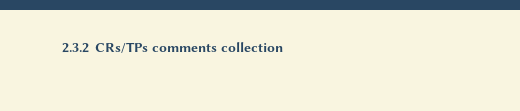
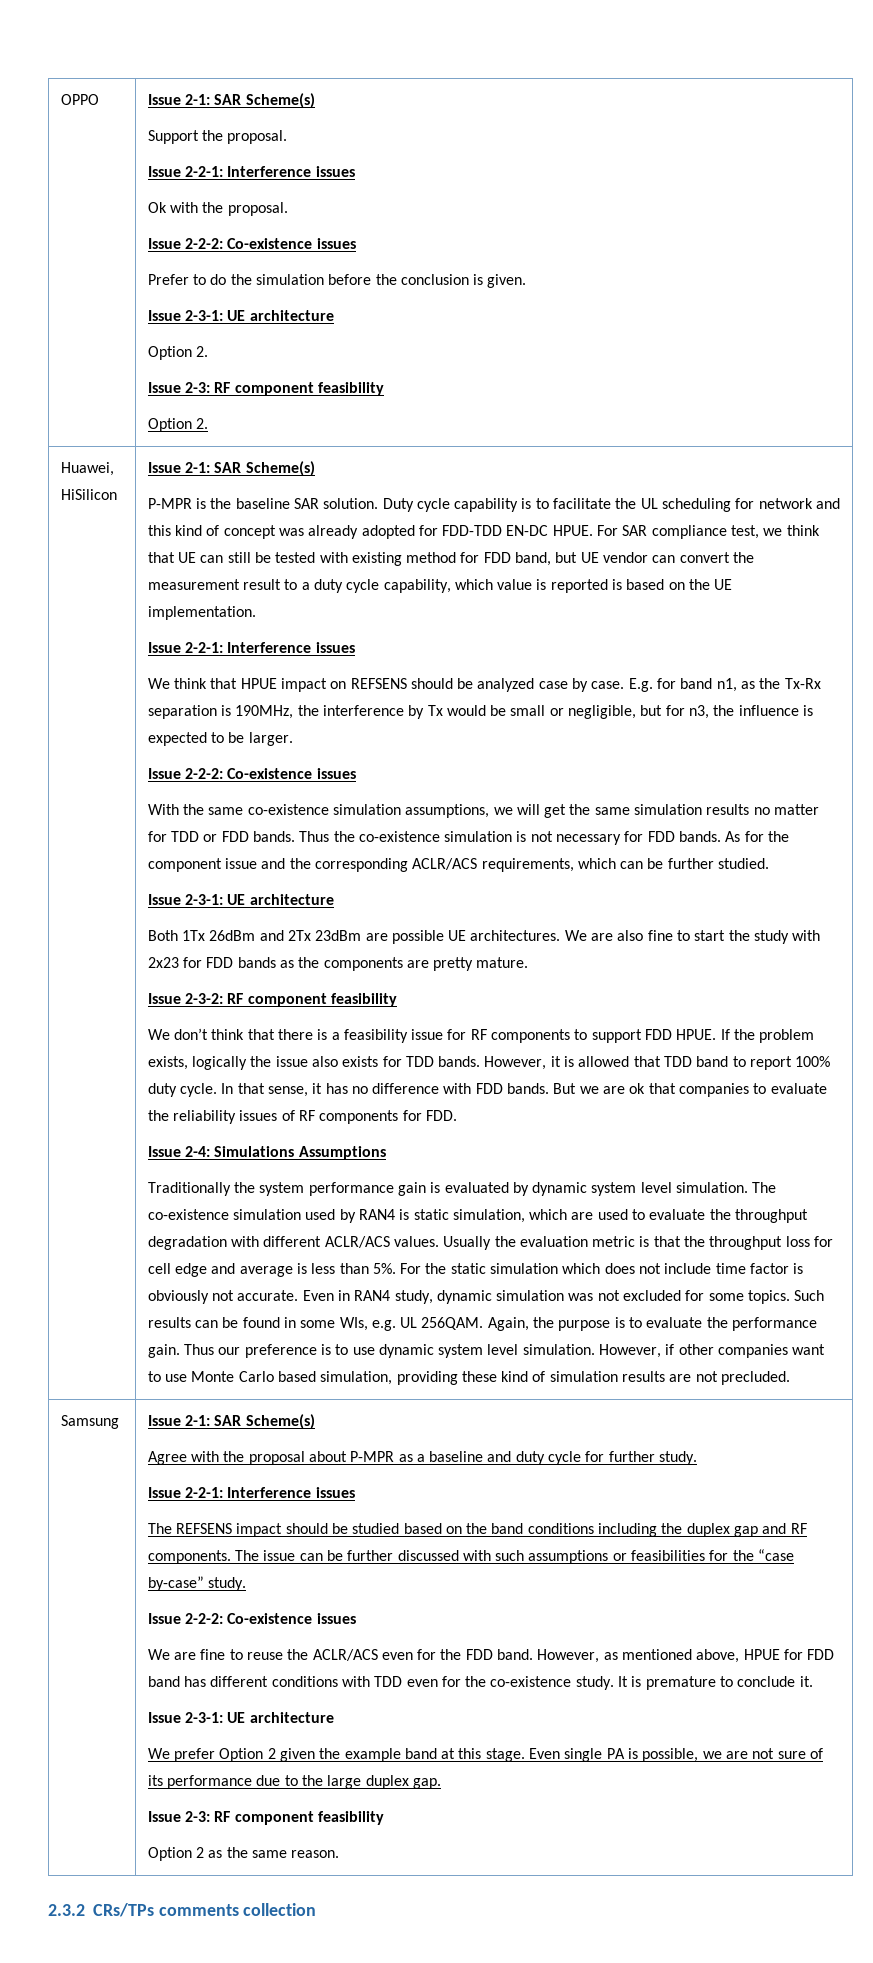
+ OPPO | Issue 2-1: SAR Scheme(s)
+ Support the proposal.
+ Issue 2-2-1: Interference issues
+ Ok with the proposal.
+ Issue 2-2-2: Co-existence issues
+ Prefer to do the simulation before the conclusion is given.
+ Issue 2-3-1: UE architecture
+ Option 2.
+ Issue 2-3: RF component feasibility
+ Option 2.
+ Huawei, HiSilicon | Issue 2-1: SAR Scheme(s)
+ P-MPR is the baseline SAR solution. Duty cycle capability is to facilitate the UL scheduling for network and this kind of concept was already adopted for FDD-TDD EN-DC HPUE. For SAR compliance test, we think that UE can still be tested with existing method for FDD band, but UE vendor can convert the measurement result to a duty cycle capability, which value is reported is based on the UE implementation.
+ Issue 2-2-1: Interference issues
+ We think that HPUE impact on REFSENS should be analyzed case by case. E.g. for band n1, as the Tx-Rx separation is 190MHz, the interference by Tx would be small or negligible, but for n3, the influence is expected to be larger.
+ Issue 2-2-2: Co-existence issues
+ With the same co-existence simulation assumptions, we will get the same simulation results no matter for TDD or FDD bands. Thus the co-existence simulation is not necessary for FDD bands. As for the component issue and the corresponding ACLR/ACS requirements, which can be further studied.
+ Issue 2-3-1: UE architecture
+ Both 1Tx 26dBm and 2Tx 23dBm are possible UE architectures. We are also fine to start the study with 2x23 for FDD bands as the components are pretty mature.
+ Issue 2-3-2: RF component feasibility
+ We don’t think that there is a feasibility issue for RF components to support FDD HPUE. If the problem exists, logically the issue also exists for TDD bands. However, it is allowed that TDD band to report 100% duty cycle. In that sense, it has no difference with FDD bands. But we are ok that companies to evaluate the reliability issues of RF components for FDD.
+ Issue 2-4: Simulations Assumptions
+ Traditionally the system performance gain is evaluated by dynamic system level simulation. The co-existence simulation used by RAN4 is static simulation, which are used to evaluate the throughput degradation with different ACLR/ACS values. Usually the evaluation metric is that the throughput loss for cell edge and average is less than 5%. For the static simulation which does not include time factor is obviously not accurate. Even in RAN4 study, dynamic simulation was not excluded for some topics. Such results can be found in some WIs, e.g. UL 256QAM. Again, the purpose is to evaluate the performance gain. Thus our preference is to use dynamic system level simulation. However, if other companies want to use Monte Carlo based simulation, providing these kind of simulation results are not precluded.
+ Samsung | Issue 2-1: SAR Scheme(s)
+ Agree with the proposal about P-MPR as a baseline and duty cycle for further study.
+ Issue 2-2-1: Interference issues
+ The REFSENS impact should be studied based on the band conditions including the duplex gap and RF components. The issue can be further discussed with such assumptions or feasibilities for the “case by-case” study.
+ Issue 2-2-2: Co-existence issues
+ We are fine to reuse the ACLR/ACS even for the FDD band. However, as mentioned above, HPUE for FDD band has different conditions with TDD even for the co-existence study. It is premature to conclude it.
+ Issue 2-3-1: UE architecture
+ We prefer Option 2 given the example band at this stage. Even single PA is possible, we are not sure of its performance due to the large duplex gap.
+ Issue 2-3: RF component feasibility
+ Option 2 as the same reason.

